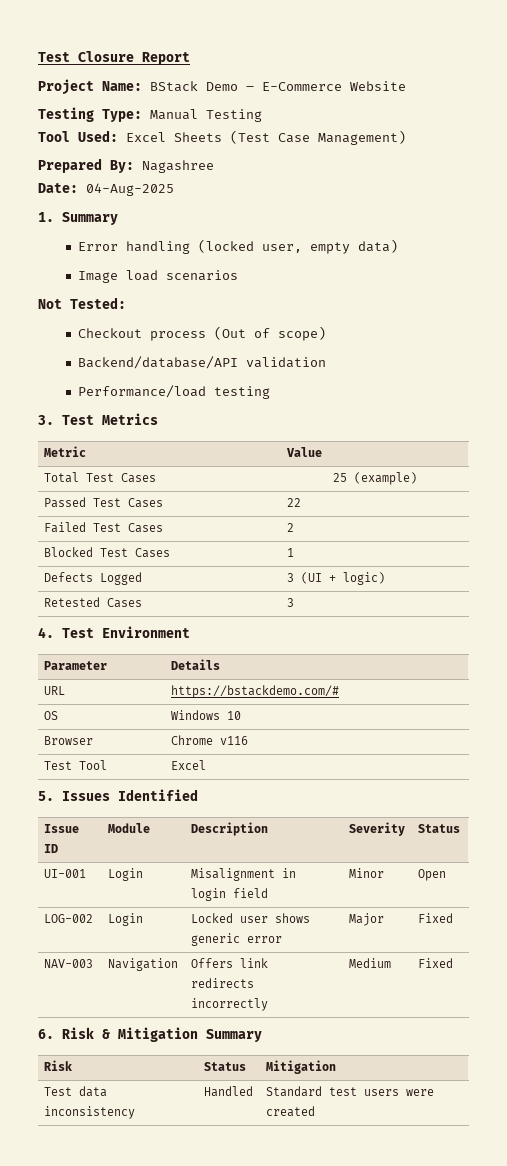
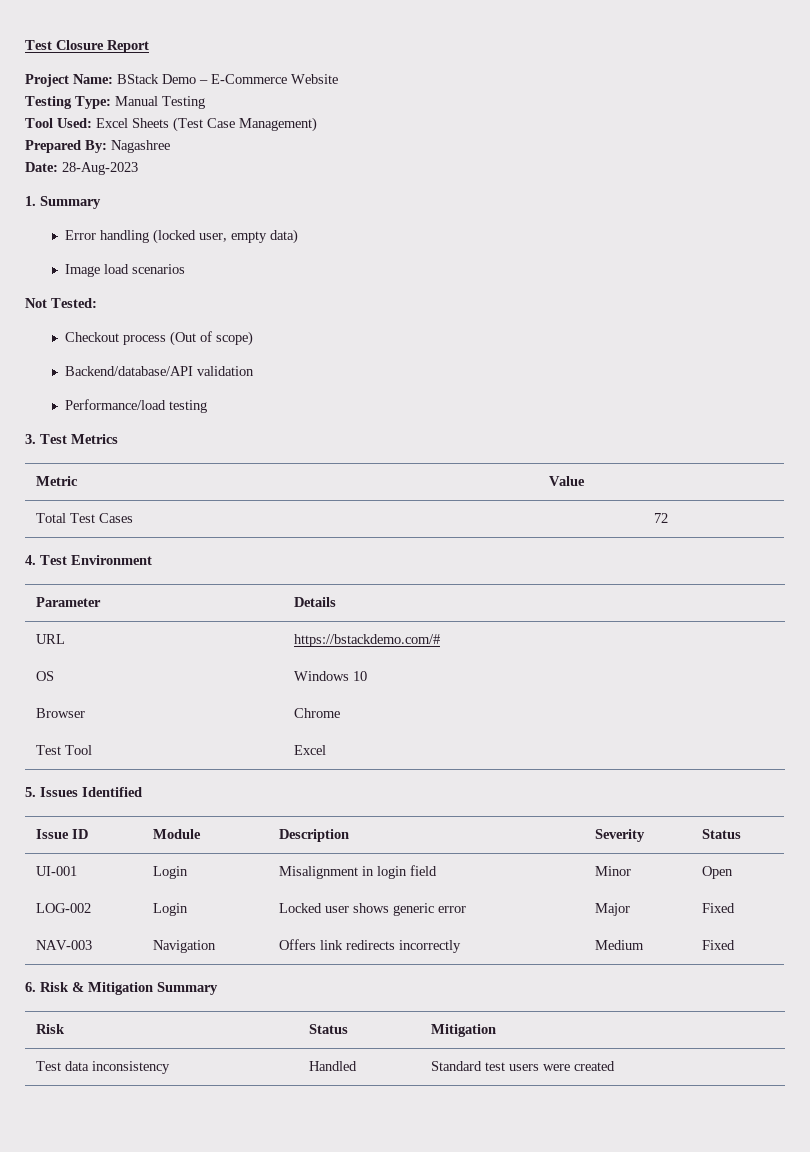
- Date: 04-Aug-2025
+ Date: 28-Aug-2023
- Total Test Cases | 25 (example)
- Passed Test Cases | 22
- Failed Test Cases | 2
- Blocked Test Cases | 1
- Defects Logged | 3 (UI + logic)
- Retested Cases | 3
+ Total Test Cases | 72
- Browser | Chrome v116
+ Browser | Chrome

